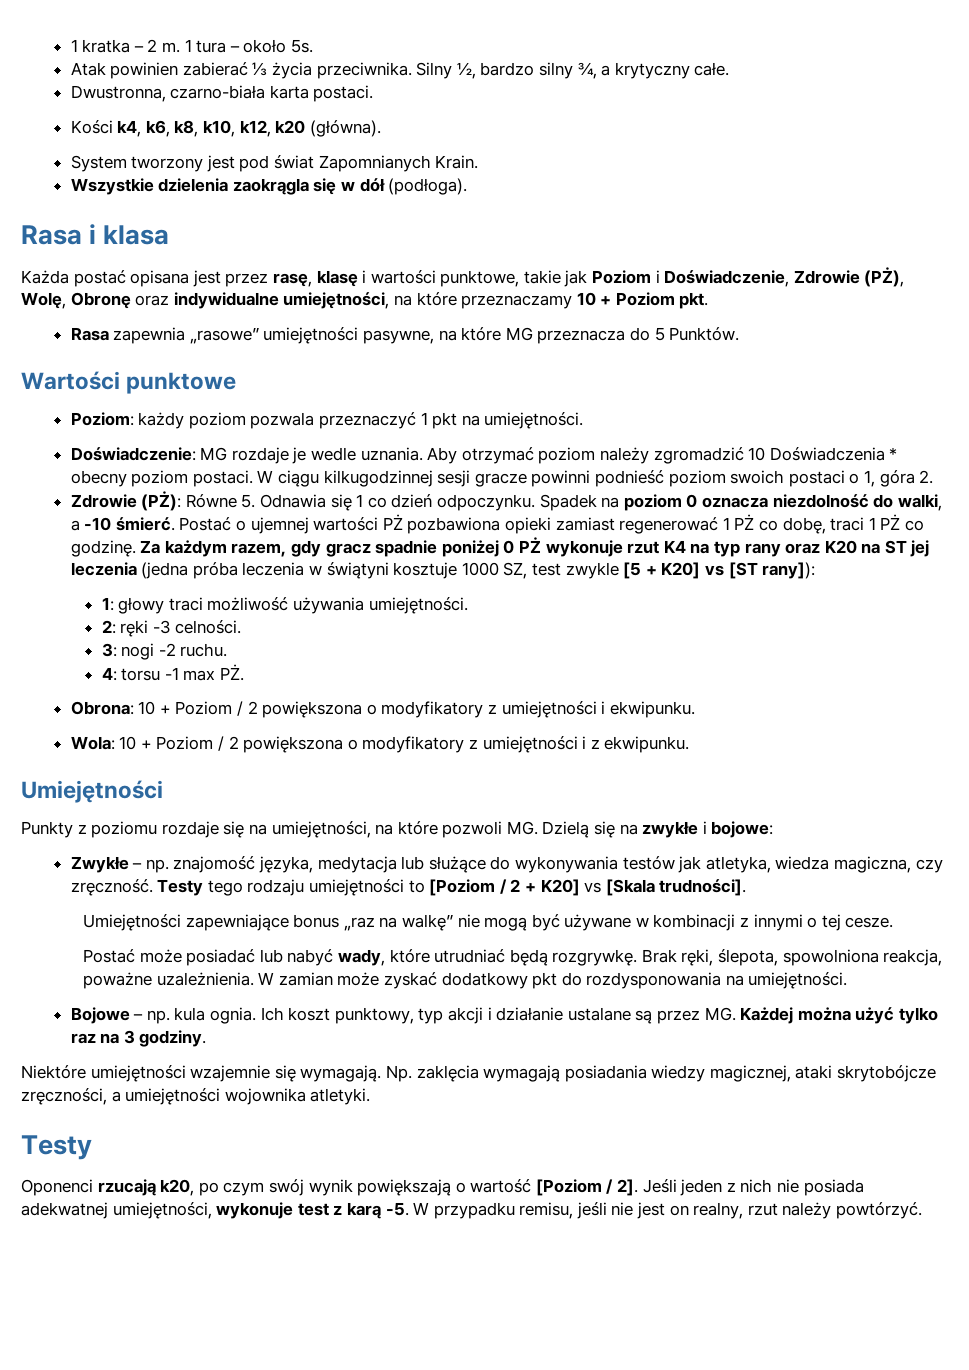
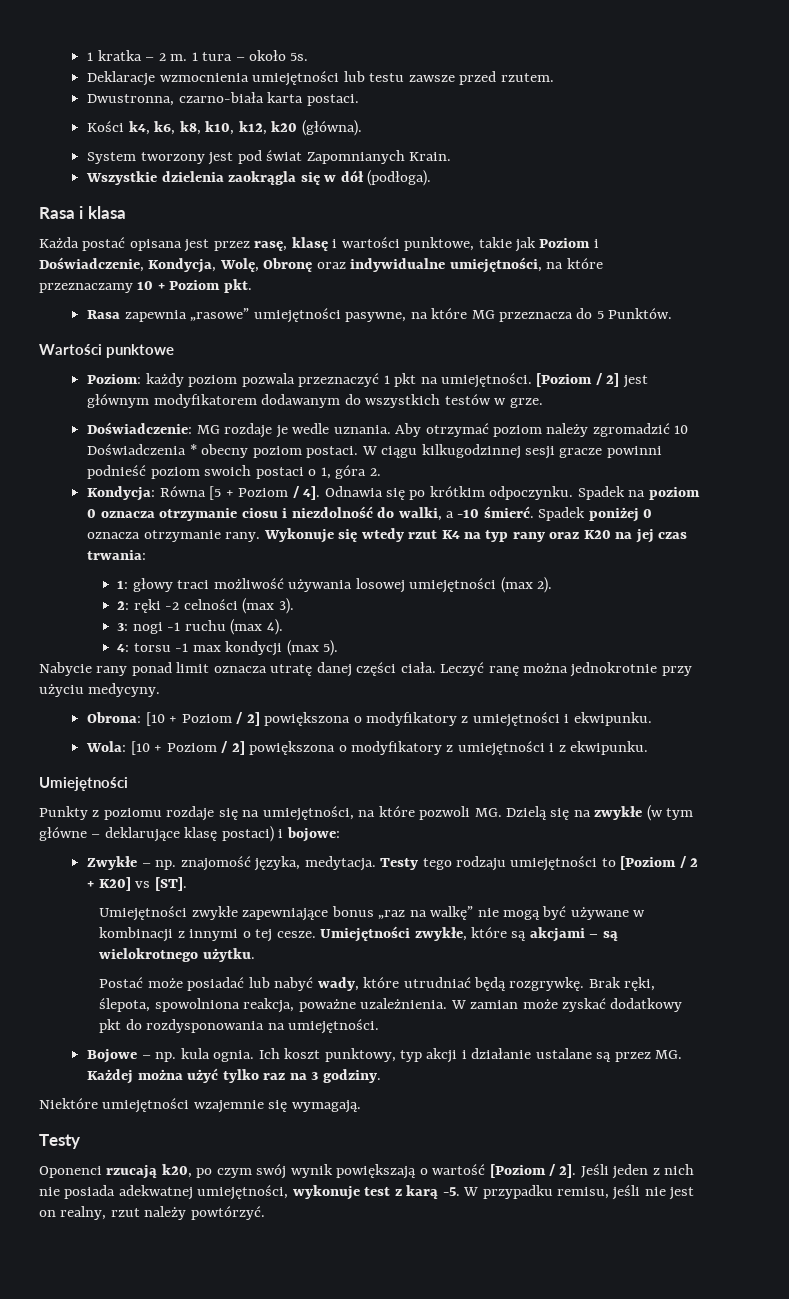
- Atak powinien zabierać ⅓ życia przeciwnika. Silny ½, bardzo silny ¾, a krytyczny całe.
+ Deklaracje wzmocnienia umiejętności lub testu zawsze przed rzutem.
- Każda postać opisana jest przez rasę, klasę i wartości punktowe, takie jak Poziom i Doświadczenie, Zdrowie (PŻ), Wolę, Obronę oraz indywidualne umiejętności, na które przeznaczamy 10 + Poziom pkt.
+ Każda postać opisana jest przez rasę, klasę i wartości punktowe, takie jak Poziom i Doświadczenie, Kondycja, Wolę, Obronę oraz indywidualne umiejętności, na które przeznaczamy 10 + Poziom pkt.
+ [Poziom / 2] jest głównym modyfikatorem dodawanym do wszystkich testów w grze.
- Zdrowie (PŻ): Równe 5. Odnawia się 1 co dzień odpoczynku.
+ Kondycja: Równa [5 + Poziom / 4]. Odnawia się po krótkim odpoczynku.
- Spadek na poziom 0 oznacza niezdolność do walki, a -10 śmierć.
+ Spadek na poziom 0 oznacza otrzymanie ciosu i niezdolność do walki, a -10 śmierć.
- Postać o ujemnej wartości PŻ pozbawiona opieki zamiast regenerować 1 PŻ co dobę, traci 1 PŻ co godzinę. Za każdym razem, gdy gracz spadnie poniżej 0 PŻ wykonuje rzut K4 na typ rany oraz K20 na ST jej leczenia (jedna próba leczenia w świątyni kosztuje 1000 SZ, test zwykle [5 + K20] vs [ST rany]):
+ Spadek poniżej 0 oznacza otrzymanie rany. Wykonuje się wtedy rzut K4 na typ rany oraz K20 na jej czas trwania:
- 1: głowy traci możliwość używania umiejętności.
- 2: ręki -3 celności.
- 3: nogi -2 ruchu.
- 4: torsu -1 max PŻ.
+ 1: głowy traci możliwość używania losowej umiejętności (max 2).
+ 2: ręki -2 celności (max 3).
+ 3: nogi -1 ruchu (max 4).
+ 4: torsu -1 max kondycji (max 5).
+ Nabycie rany ponad limit oznacza utratę danej części ciała. Leczyć ranę można jednokrotnie przy użyciu medycyny.
- Obrona: 10 + Poziom / 2 powiększona o modyfikatory z umiejętności i ekwipunku.
+ Obrona: [10 + Poziom / 2] powiększona o modyfikatory z umiejętności i ekwipunku.
- Wola: 10 + Poziom / 2 powiększona o modyfikatory z umiejętności i z ekwipunku.
+ Wola: [10 + Poziom / 2] powiększona o modyfikatory z umiejętności i z ekwipunku.
- Punkty z poziomu rozdaje się na umiejętności, na które pozwoli MG. Dzielą się na zwykłe i bojowe:
+ Punkty z poziomu rozdaje się na umiejętności, na które pozwoli MG. Dzielą się na zwykłe (w tym główne – deklarujące klasę postaci) i bojowe:
- Zwykłe – np. znajomość języka, medytacja lub służące do wykonywania testów jak atletyka, wiedza magiczna, czy zręczność.
+ Zwykłe – np. znajomość języka, medytacja.
- Testy tego rodzaju umiejętności to [Poziom / 2 + K20] vs [Skala trudności].
- Umiejętności zapewniające bonus „raz na walkę” nie mogą być używane w kombinacji z innymi o tej cesze.
+ Testy tego rodzaju umiejętności to [Poziom / 2 + K20] vs [ST].
+ Umiejętności zwykłe zapewniające bonus „raz na walkę” nie mogą być używane w kombinacji z innymi o tej cesze. Umiejętności zwykłe, które są akcjami – są wielokrotnego użytku.
- Np. zaklęcia wymagają posiadania wiedzy magicznej, ataki skrytobójcze zręczności, a umiejętności wojownika atletyki.

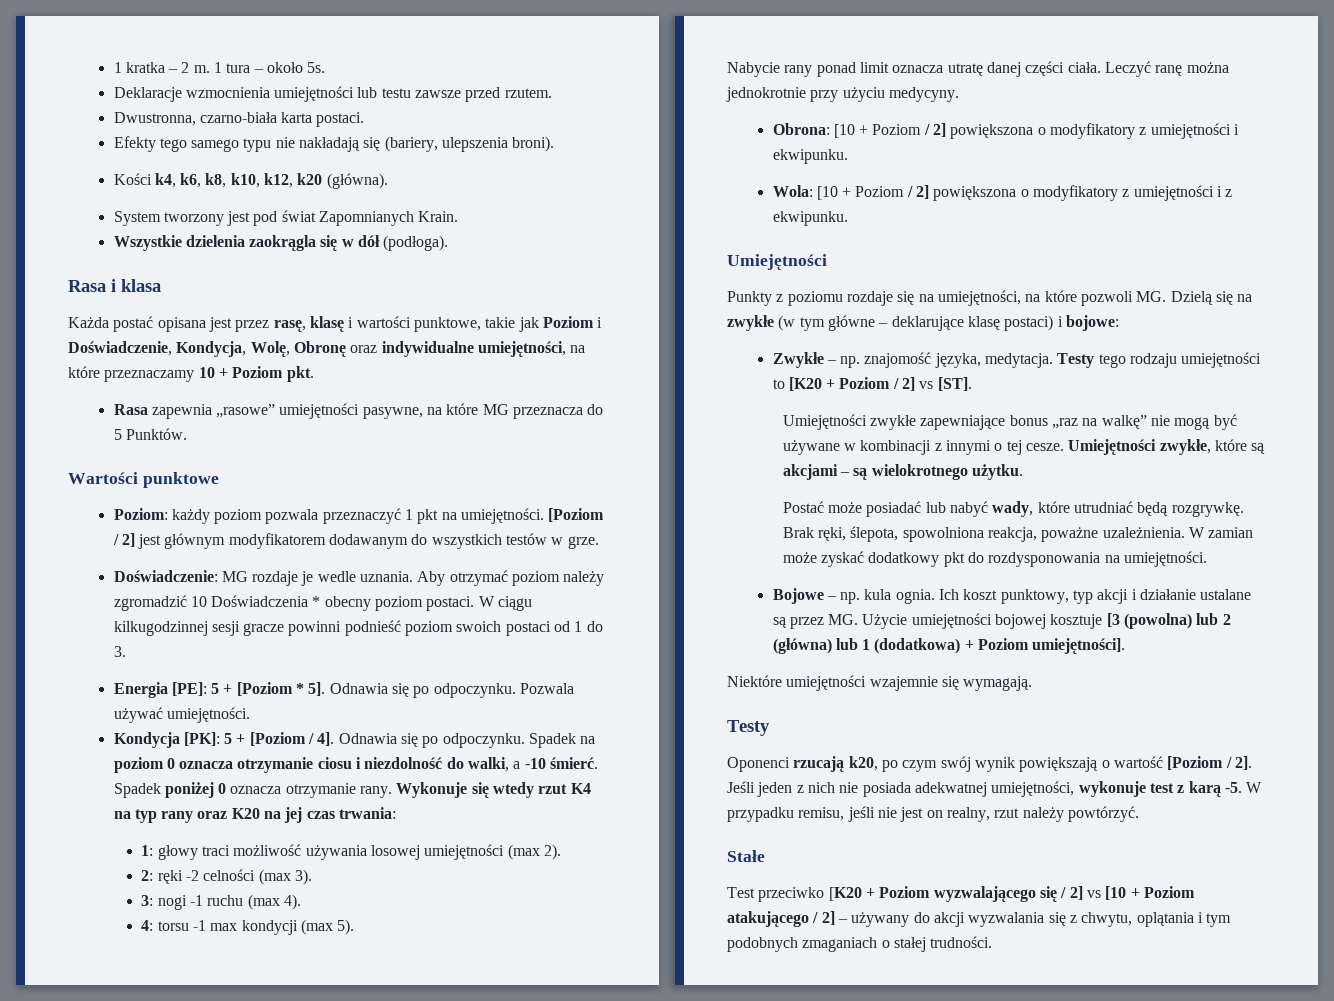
+ Efekty tego samego typu nie nakładają się (bariery, ulepszenia broni).
- W ciągu kilkugodzinnej sesji gracze powinni podnieść poziom swoich postaci o 1, góra 2.
- Kondycja: Równa [5 + Poziom / 4]. Odnawia się po krótkim odpoczynku.
+ W ciągu kilkugodzinnej sesji gracze powinni podnieść poziom swoich postaci od 1 do 3.
+ Energia [PE]: 5 + [Poziom * 5]. Odnawia się po odpoczynku. Pozwala używać umiejętności.
+ Kondycja [PK]: 5 + [Poziom / 4]. Odnawia się po odpoczynku.
- Testy tego rodzaju umiejętności to [Poziom / 2 + K20] vs [ST].
+ Testy tego rodzaju umiejętności to [K20 + Poziom / 2] vs [ST].
- Ich koszt punktowy, typ akcji i działanie ustalane są przez MG. Każdej można użyć tylko raz na 3 godziny.
+ Ich koszt punktowy, typ akcji i działanie ustalane są przez MG. Użycie umiejętności bojowej kosztuje [3 (powolna) lub 2 (główna) lub 1 (dodatkowa) + Poziom umiejętności].
+ Stałe
+ Test przeciwko [K20 + Poziom wyzwalającego się / 2] vs [10 + Poziom atakującego / 2] – używany do akcji wyzwalania się z chwytu, oplątania i tym podobnych zmaganiach o stałej trudności.

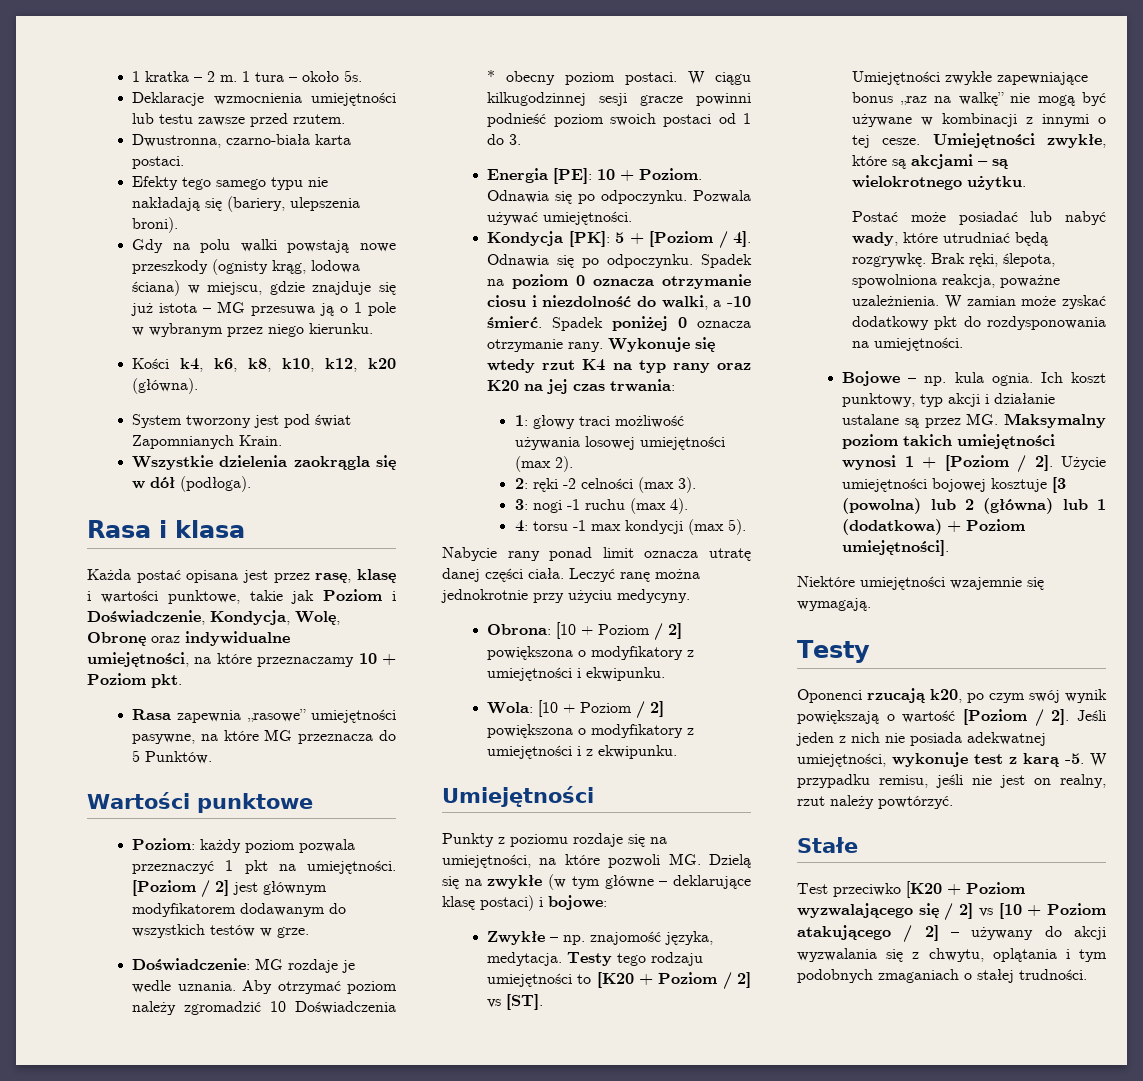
+ Gdy na polu walki powstają nowe przeszkody (ognisty krąg, lodowa ściana) w miejscu, gdzie znajduje się już istota – MG przesuwa ją o 1 pole w wybranym przez niego kierunku.
- Energia [PE]: 5 + [Poziom * 5].
+ Energia [PE]: 10 + Poziom.
- Ich koszt punktowy, typ akcji i działanie ustalane są przez MG. Użycie umiejętności bojowej kosztuje [3 (powolna) lub 2 (główna) lub 1 (dodatkowa) + Poziom umiejętności].
+ Ich koszt punktowy, typ akcji i działanie ustalane są przez MG. Maksymalny poziom takich umiejętności wynosi 1 + [Poziom / 2]. Użycie umiejętności bojowej kosztuje [3 (powolna) lub 2 (główna) lub 1 (dodatkowa) + Poziom umiejętności].

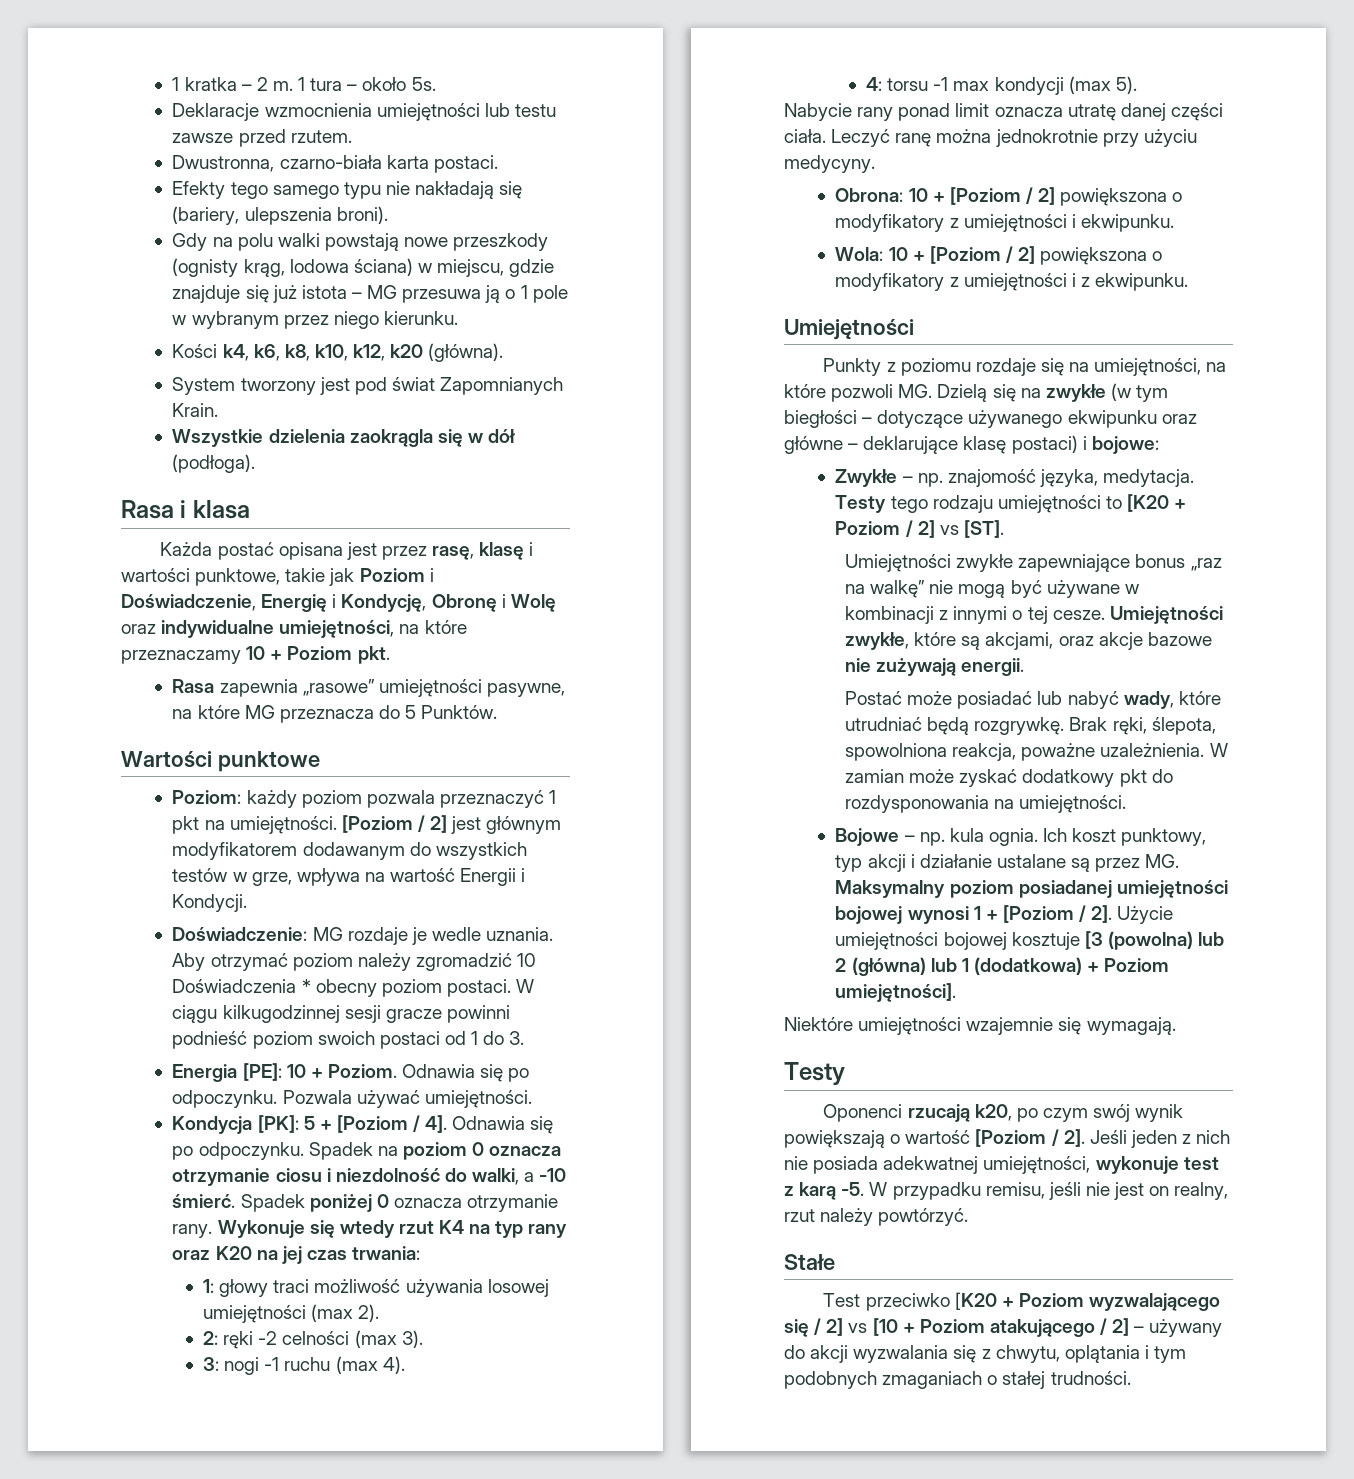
- Każda postać opisana jest przez rasę, klasę i wartości punktowe, takie jak Poziom i Doświadczenie, Kondycja, Wolę, Obronę oraz indywidualne umiejętności, na które przeznaczamy 10 + Poziom pkt.
+ Każda postać opisana jest przez rasę, klasę i wartości punktowe, takie jak Poziom i Doświadczenie, Energię i Kondycję, Obronę i Wolę oraz indywidualne umiejętności, na które przeznaczamy 10 + Poziom pkt.
- [Poziom / 2] jest głównym modyfikatorem dodawanym do wszystkich testów w grze.
+ [Poziom / 2] jest głównym modyfikatorem dodawanym do wszystkich testów w grze, wpływa na wartość Energii i Kondycji.
- Obrona: [10 + Poziom / 2] powiększona o modyfikatory z umiejętności i ekwipunku.
+ Obrona: 10 + [Poziom / 2] powiększona o modyfikatory z umiejętności i ekwipunku.
- Wola: [10 + Poziom / 2] powiększona o modyfikatory z umiejętności i z ekwipunku.
+ Wola: 10 + [Poziom / 2] powiększona o modyfikatory z umiejętności i z ekwipunku.
- Punkty z poziomu rozdaje się na umiejętności, na które pozwoli MG. Dzielą się na zwykłe (w tym główne – deklarujące klasę postaci) i bojowe:
+ Punkty z poziomu rozdaje się na umiejętności, na które pozwoli MG. Dzielą się na zwykłe (w tym biegłości – dotyczące używanego ekwipunku oraz główne – deklarujące klasę postaci) i bojowe:
- Umiejętności zwykłe, które są akcjami – są wielokrotnego użytku.
+ Umiejętności zwykłe, które są akcjami, oraz akcje bazowe nie zużywają energii.
- Ich koszt punktowy, typ akcji i działanie ustalane są przez MG. Maksymalny poziom takich umiejętności wynosi 1 + [Poziom / 2].
+ Ich koszt punktowy, typ akcji i działanie ustalane są przez MG. Maksymalny poziom posiadanej umiejętności bojowej wynosi 1 + [Poziom / 2].

